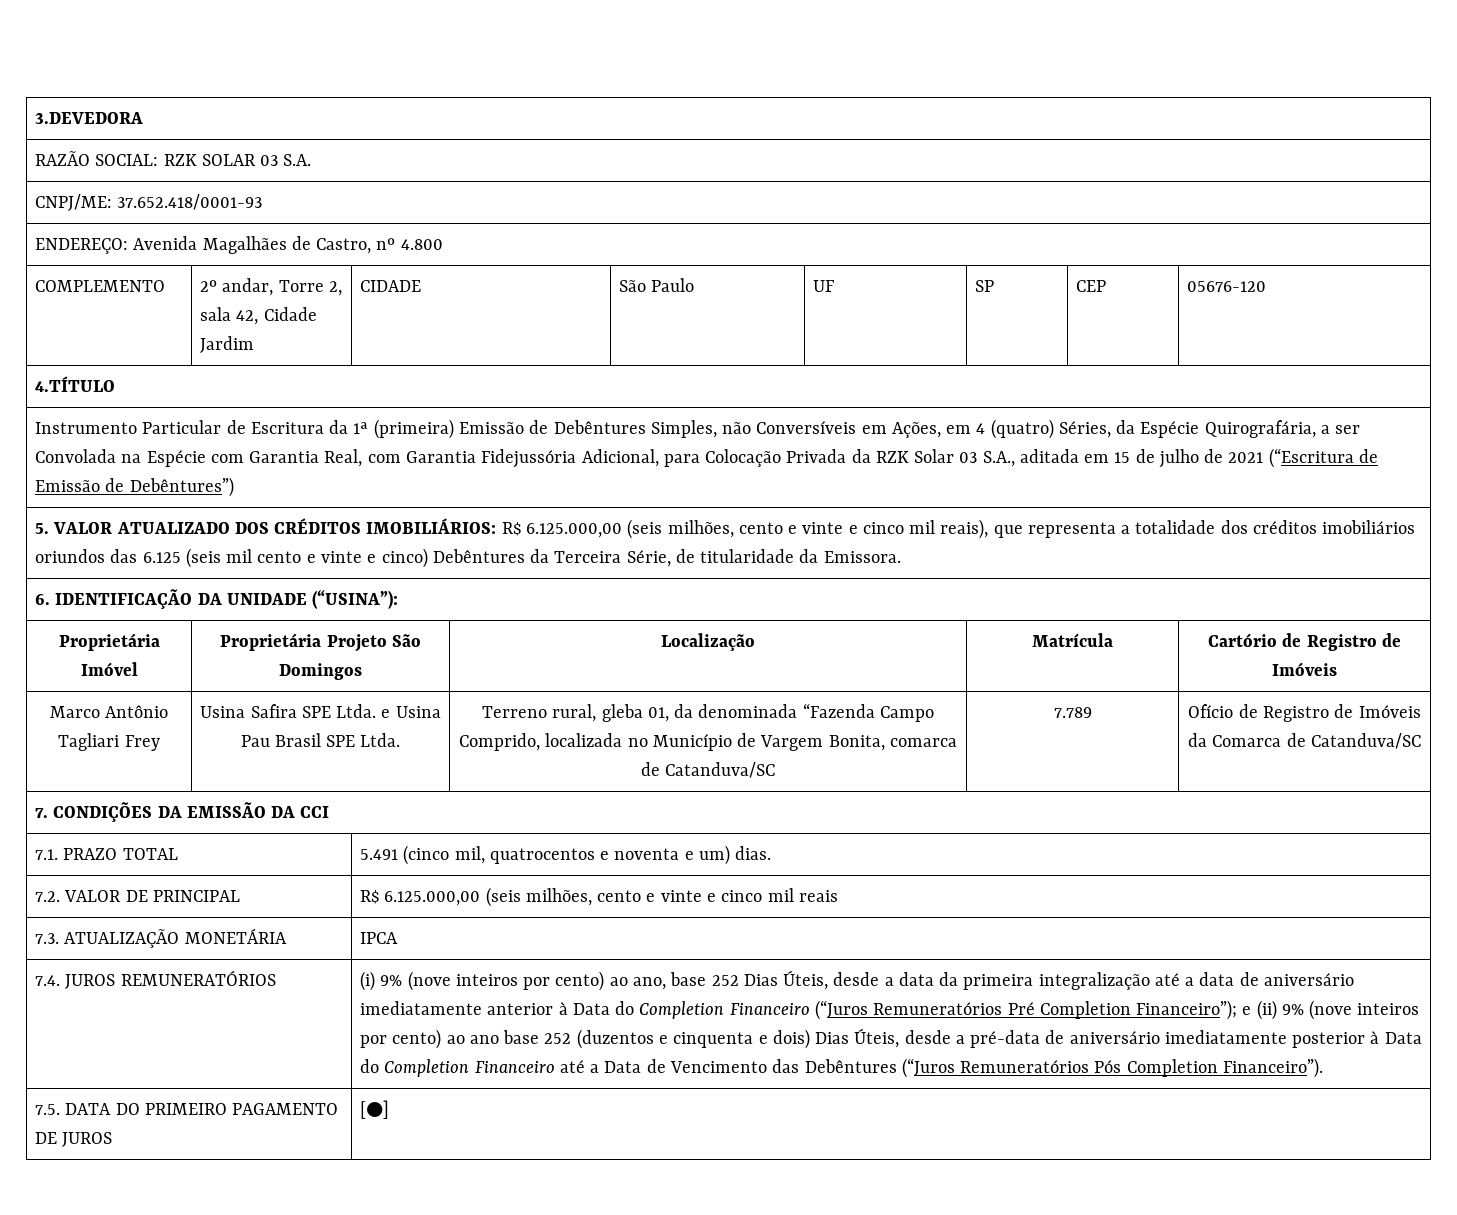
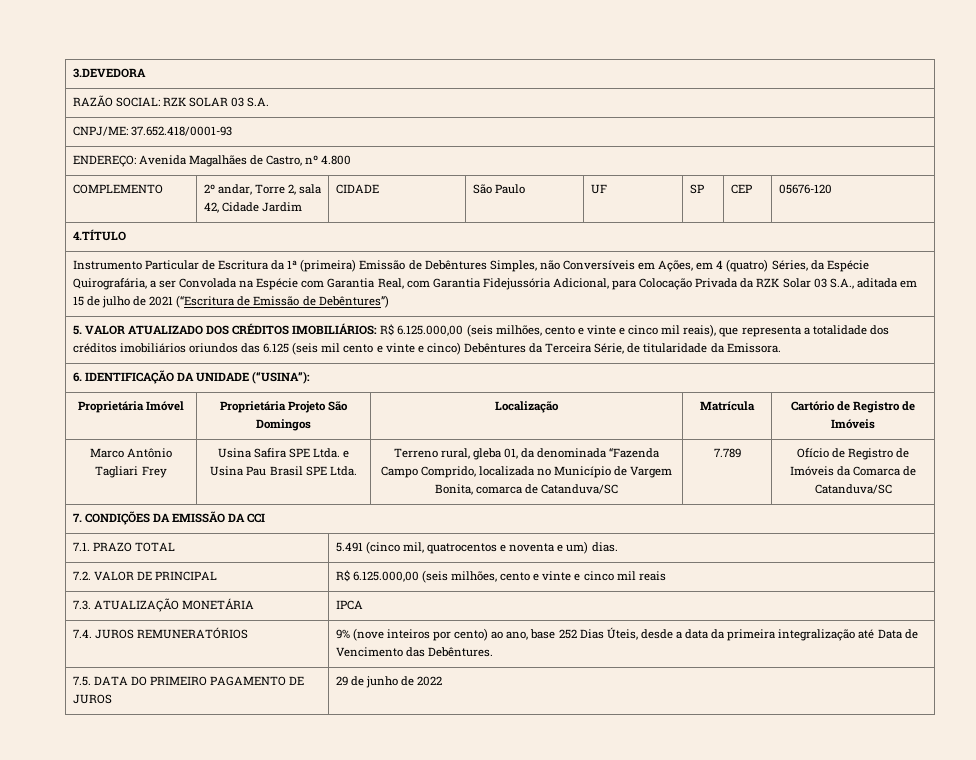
- (i) 9% (nove inteiros por cento) ao ano, base 252 Dias Úteis, desde a data da primeira integralização até a data de aniversário imediatamente anterior à Data do Completion Financeiro (“Juros Remuneratórios Pré Completion Financeiro”); e (ii) 9% (nove inteiros por cento) ao ano base 252 (duzentos e cinquenta e dois) Dias Úteis, desde a pré-data de aniversário imediatamente posterior à Data do Completion Financeiro até a Data de Vencimento das Debêntures (“Juros Remuneratórios Pós Completion Financeiro”).
+ 9% (nove inteiros por cento) ao ano, base 252 Dias Úteis, desde a data da primeira integralização até Data de Vencimento das Debêntures.
- 7.5. DATA DO PRIMEIRO PAGAMENTO DE JUROS | [●]
+ 7.5. DATA DO PRIMEIRO PAGAMENTO DE JUROS | 29 de junho de 2022

